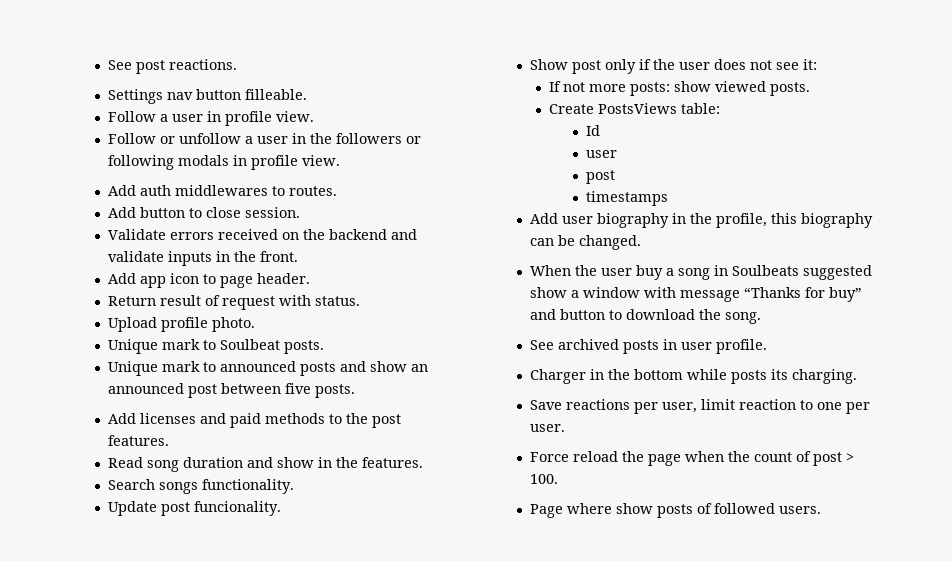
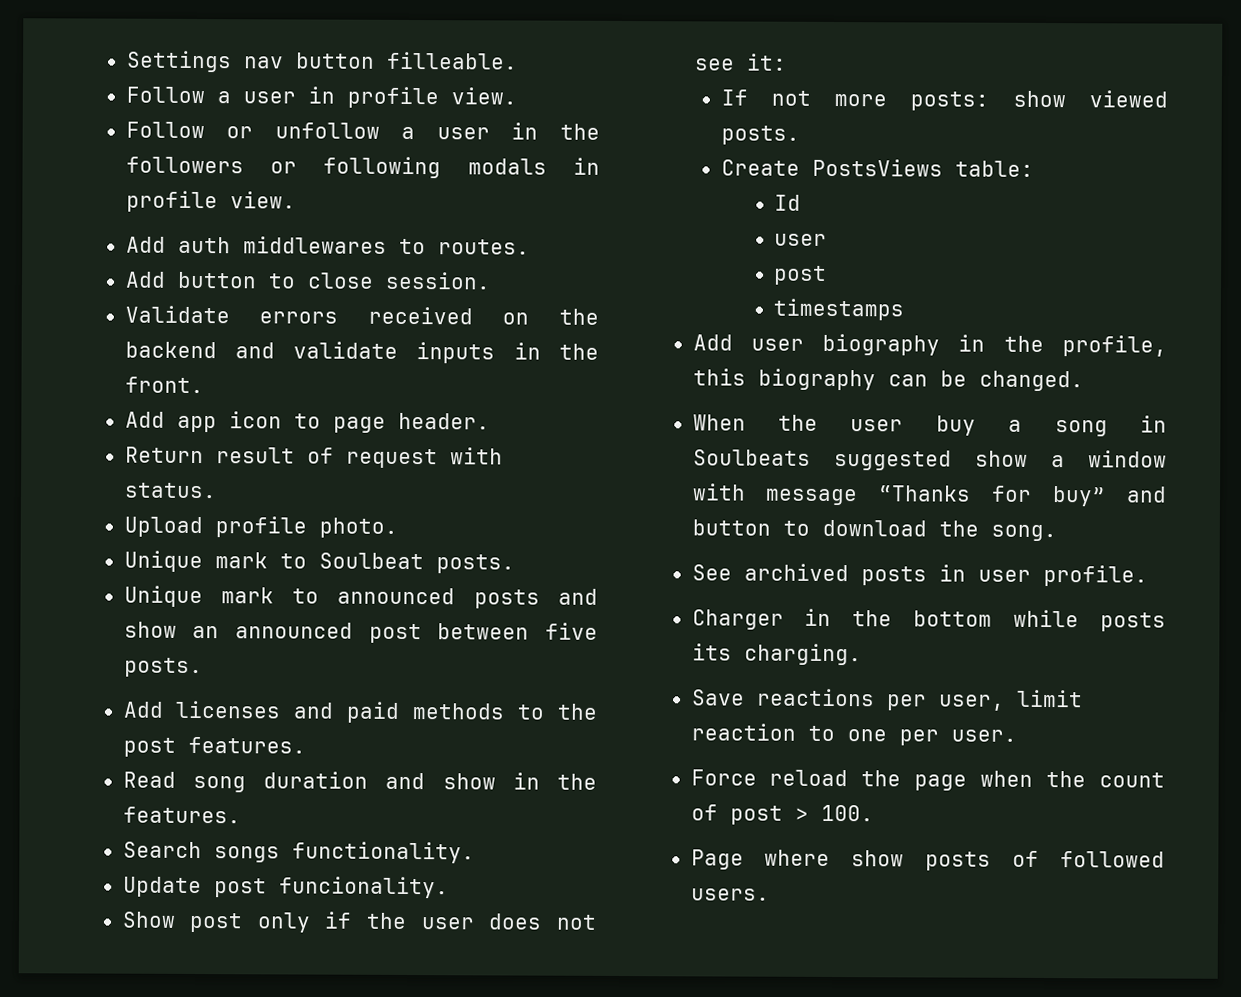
- See post reactions.

